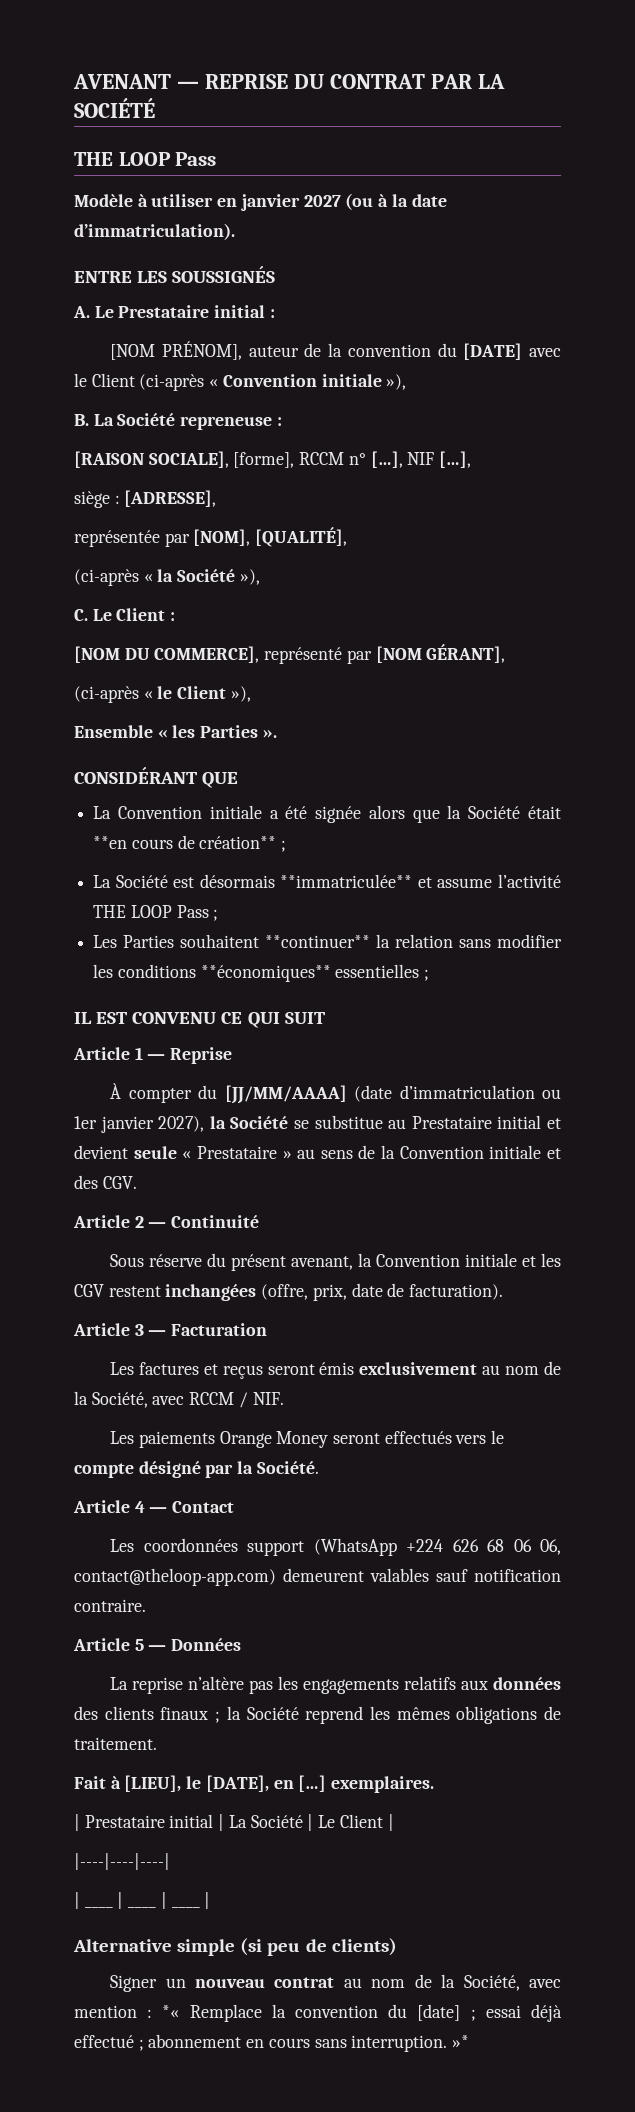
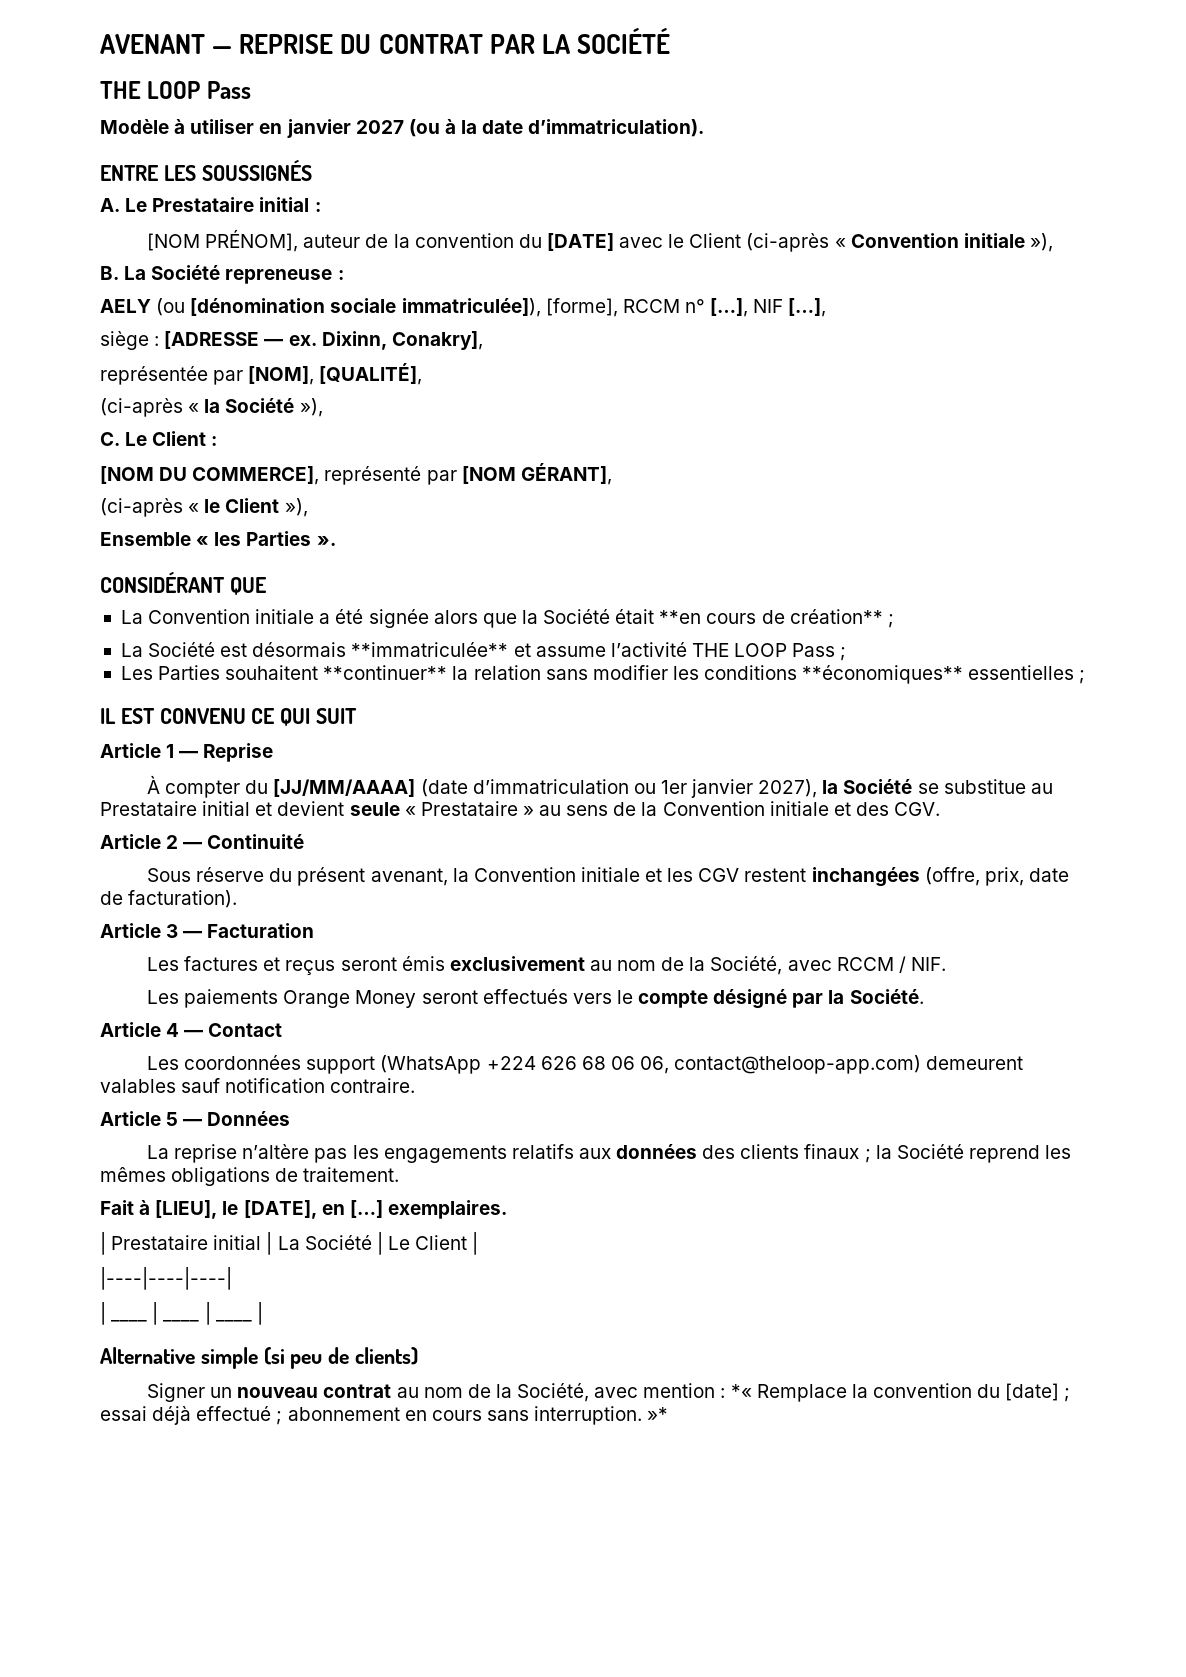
- [RAISON SOCIALE], [forme], RCCM n° […], NIF […],
+ AELY (ou [dénomination sociale immatriculée]), [forme], RCCM n° […], NIF […],
- siège : [ADRESSE],
+ siège : [ADRESSE — ex. Dixinn, Conakry],

